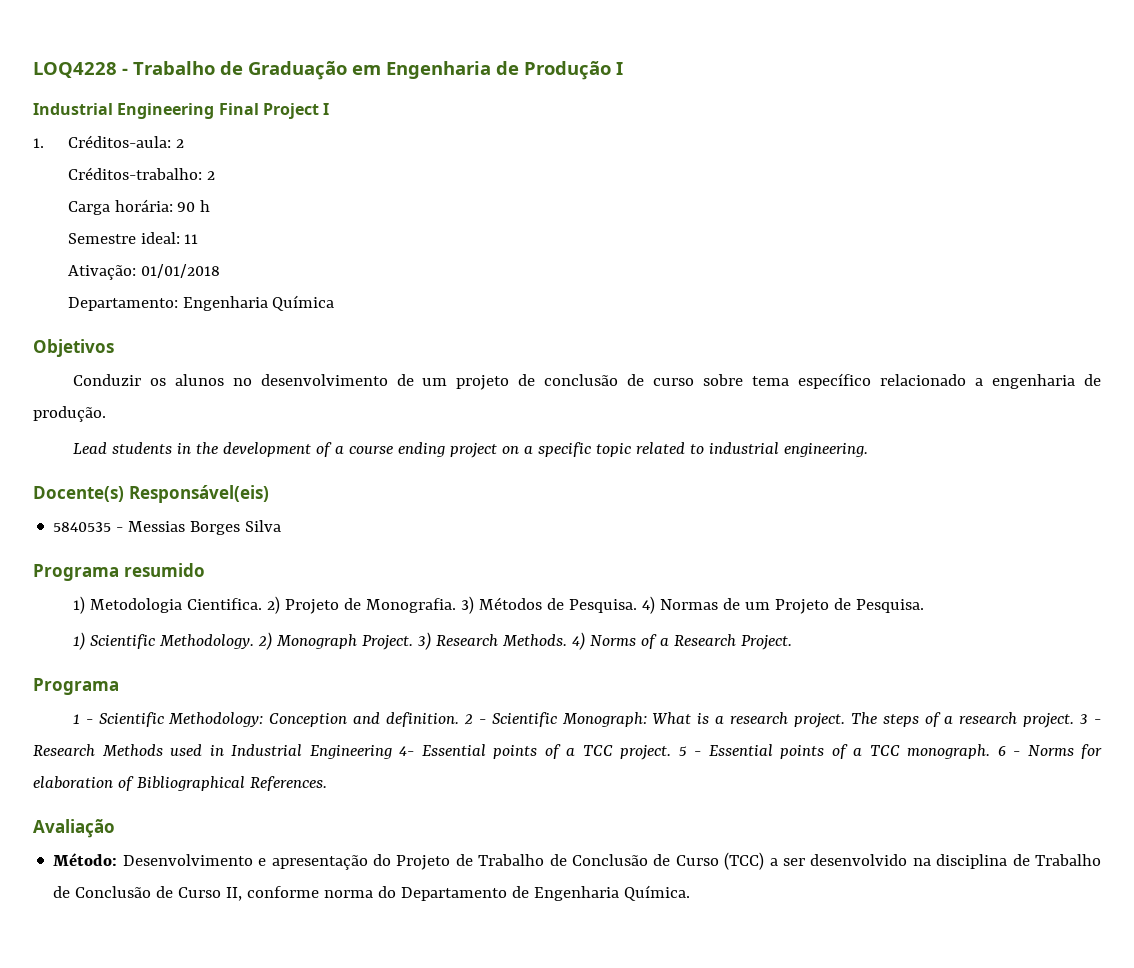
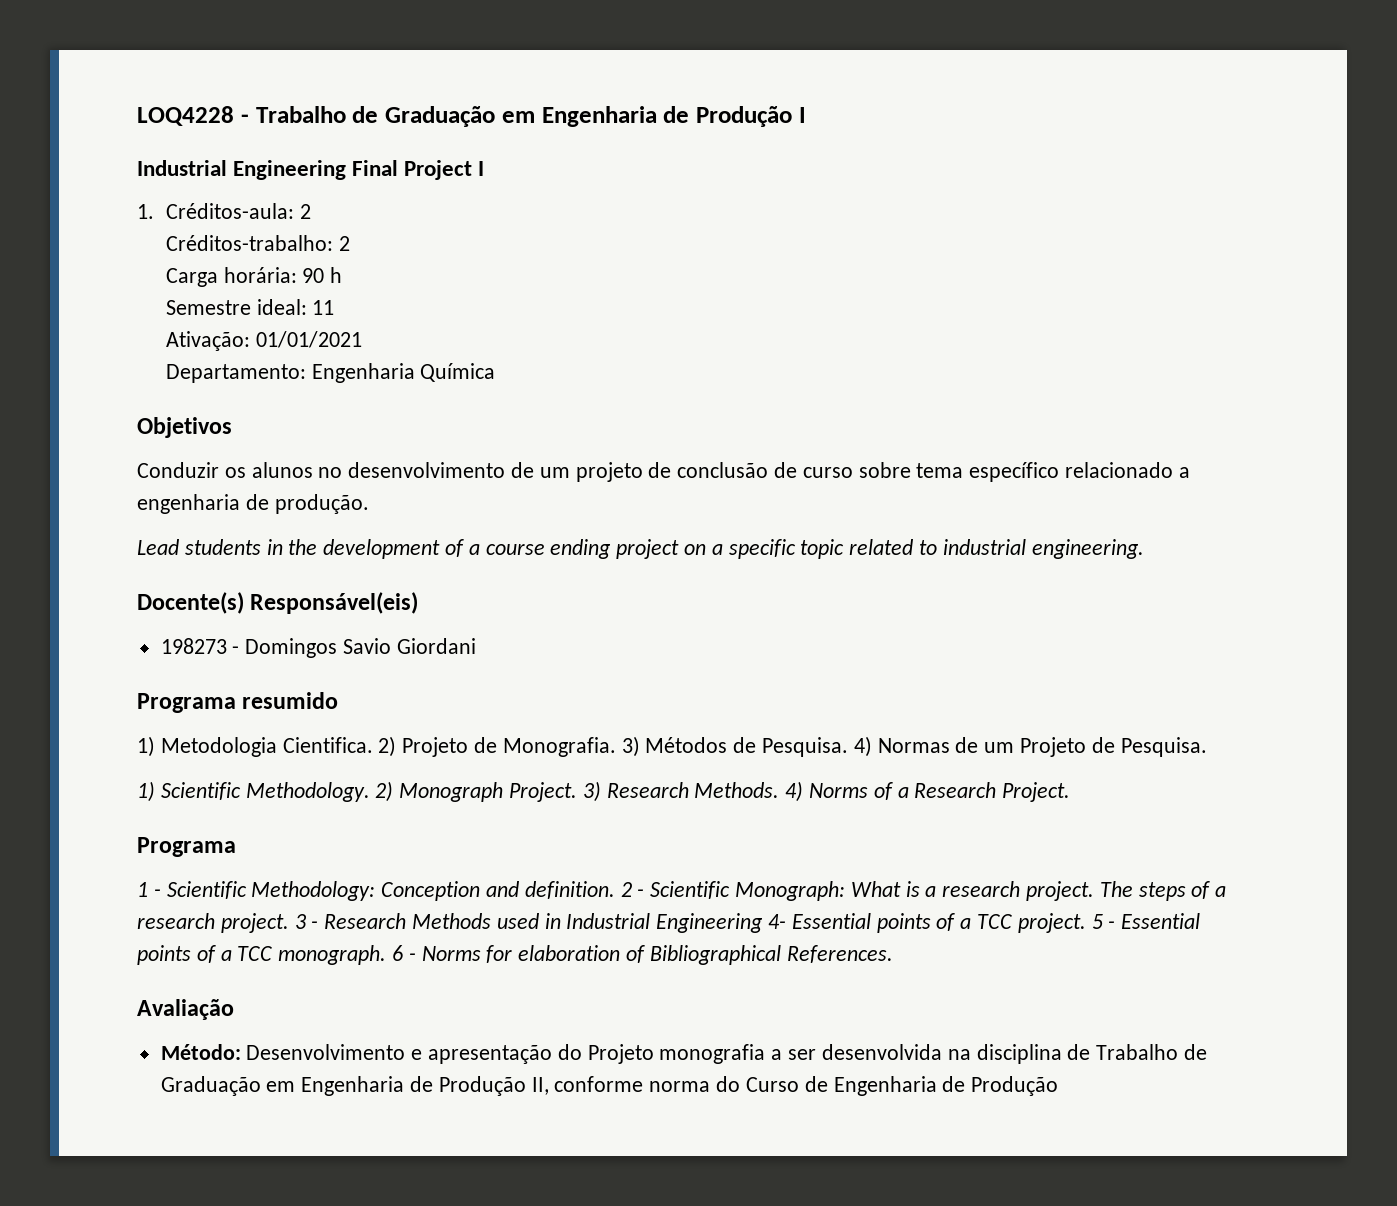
- Ativação: 01/01/2018
+ Ativação: 01/01/2021
- 5840535 - Messias Borges Silva
+ 198273 - Domingos Savio Giordani
- Método: Desenvolvimento e apresentação do Projeto de Trabalho de Conclusão de Curso (TCC) a ser desenvolvido na disciplina de Trabalho de Conclusão de Curso II, conforme norma do Departamento de Engenharia Química.
+ Método: Desenvolvimento e apresentação do Projeto monografia a ser desenvolvida na disciplina de Trabalho de Graduação em Engenharia de Produção II, conforme norma do Curso de Engenharia de Produção

